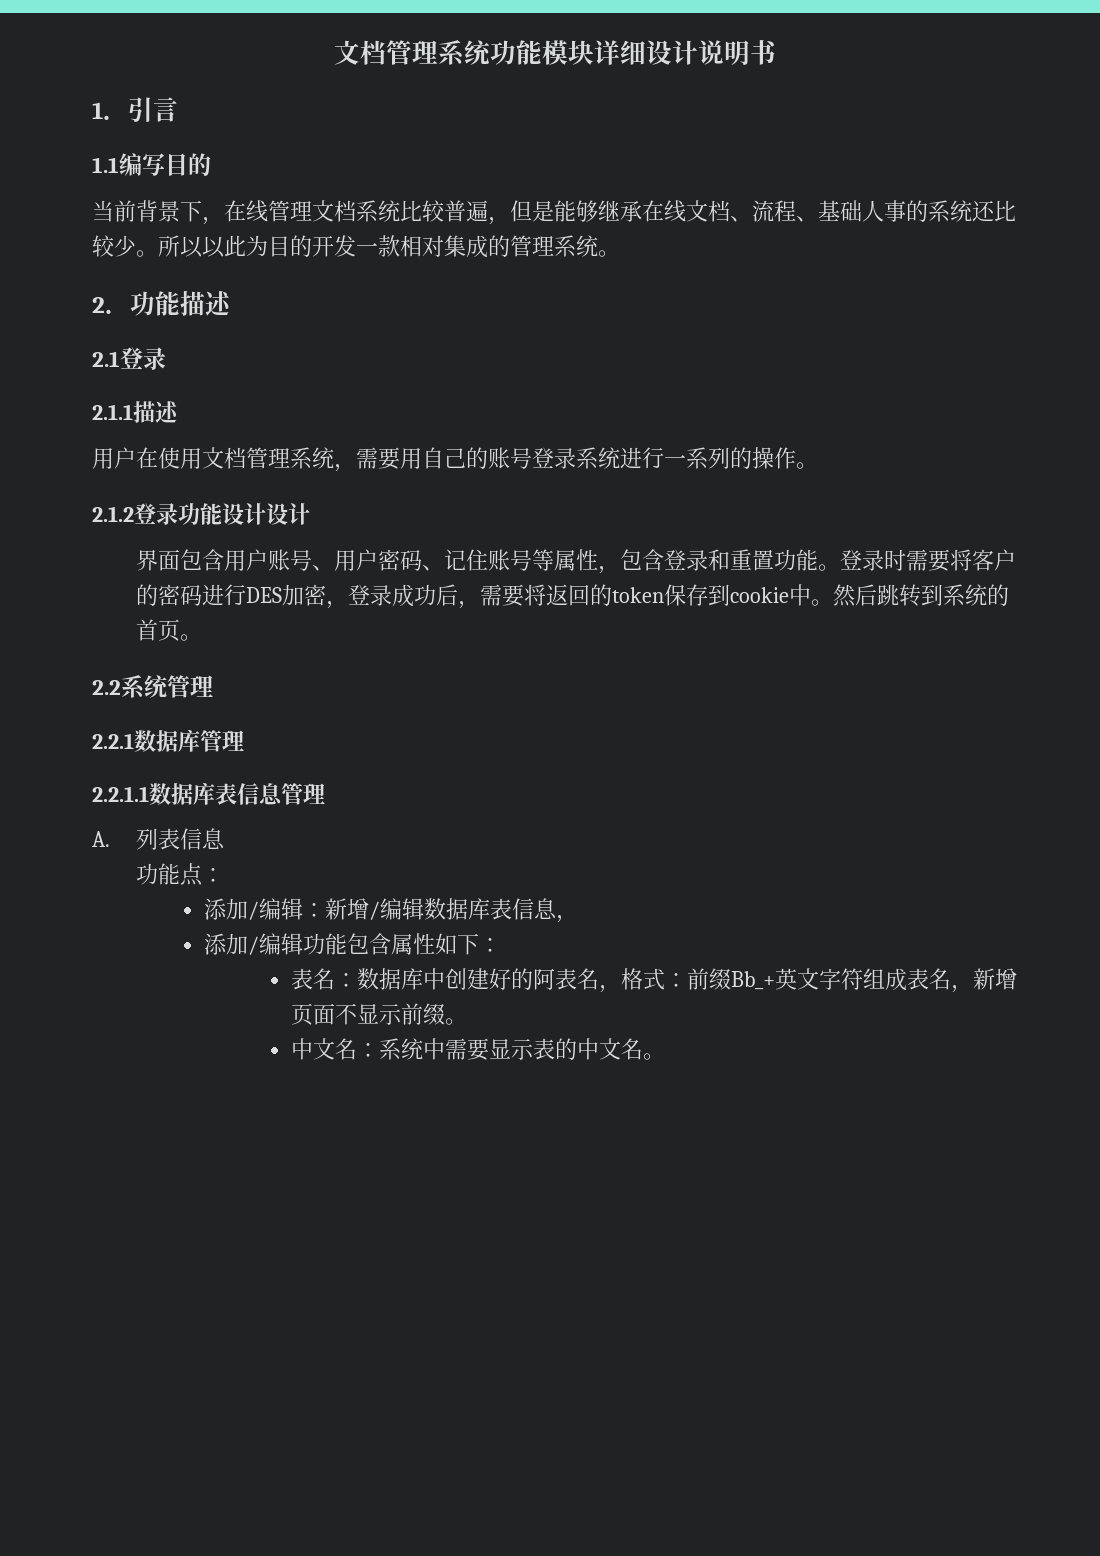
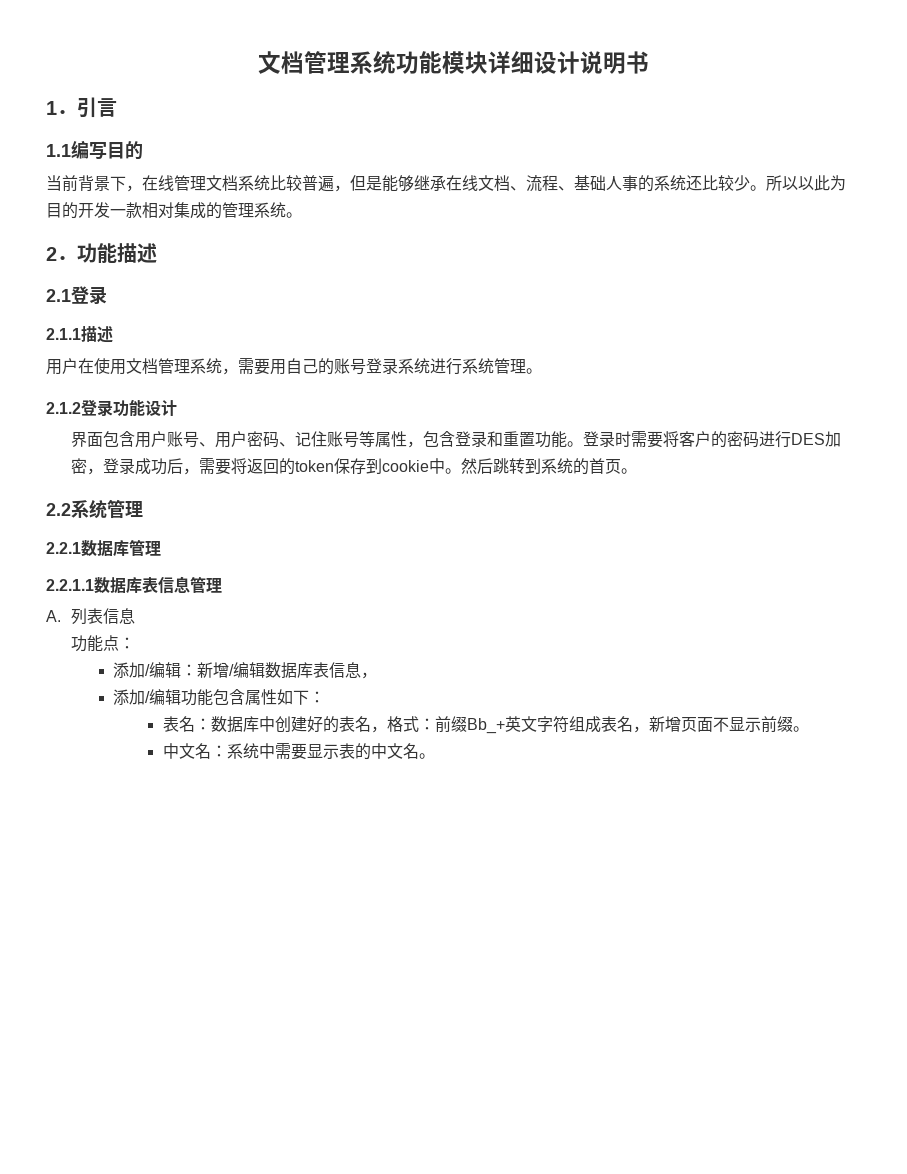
- 用户在使用文档管理系统，需要用自己的账号登录系统进行一系列的操作。
+ 用户在使用文档管理系统，需要用自己的账号登录系统进行系统管理。
- 2.1.2登录功能设计设计
+ 2.1.2登录功能设计
- 表名：数据库中创建好的阿表名，格式：前缀Bb_+英文字符组成表名，新增页面不显示前缀。
+ 表名：数据库中创建好的表名，格式：前缀Bb_+英文字符组成表名，新增页面不显示前缀。

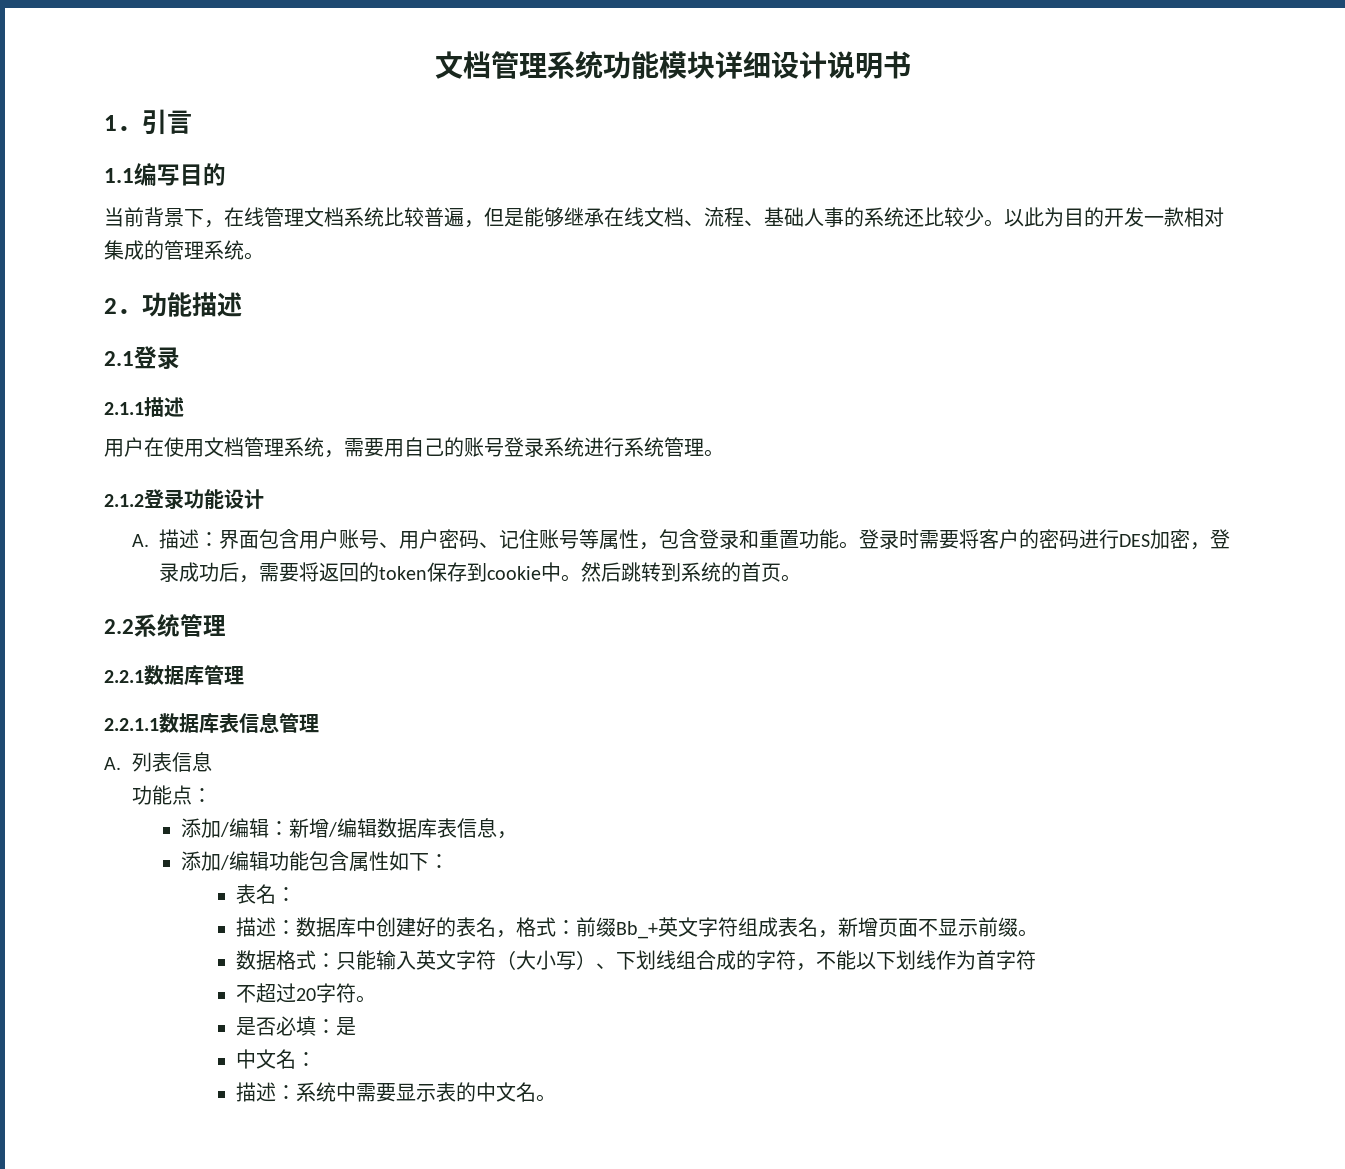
- 所以以此为目的开发一款相对集成的管理系统。
+ 以此为目的开发一款相对集成的管理系统。
- 界面包含用户账号、用户密码、记住账号等属性，包含登录和重置功能。
+ A.描述：界面包含用户账号、用户密码、记住账号等属性，包含登录和重置功能。
- 表名：数据库中创建好的表名，格式：前缀Bb_+英文字符组成表名，新增页面不显示前缀。
+ 表名：
+ 描述：数据库中创建好的表名，格式：前缀Bb_+英文字符组成表名，新增页面不显示前缀。
+ 数据格式：只能输入英文字符（大小写）、下划线组合成的字符，不能以下划线作为首字符
+ 不超过20字符。
+ 是否必填：是
- 中文名：系统中需要显示表的中文名。
+ 中文名：
+ 描述：系统中需要显示表的中文名。

